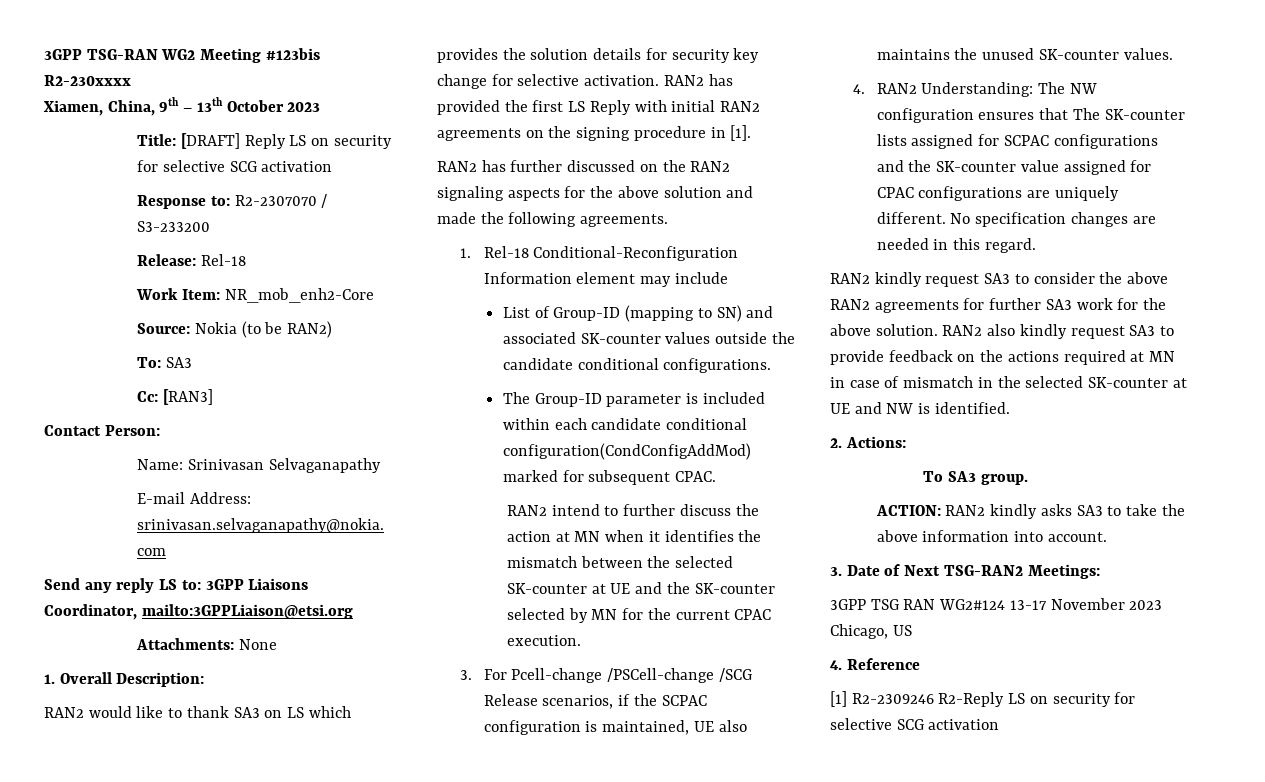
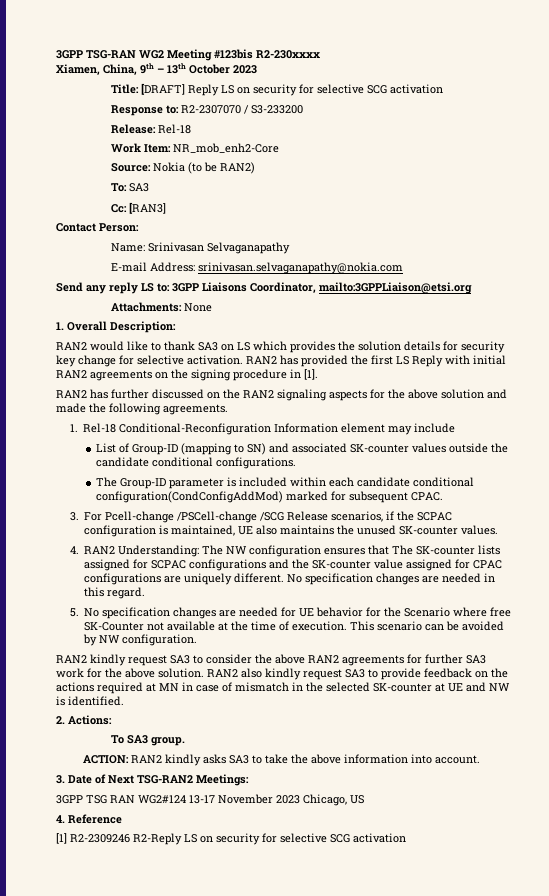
- RAN2 intend to further discuss the action at MN when it identifies the mismatch between the selected SK-counter at UE and the SK-counter selected by MN for the current CPAC execution.
+ 5. No specification changes are needed for UE behavior for the Scenario where free SK-Counter not available at the time of execution. This scenario can be avoided by NW configuration.

